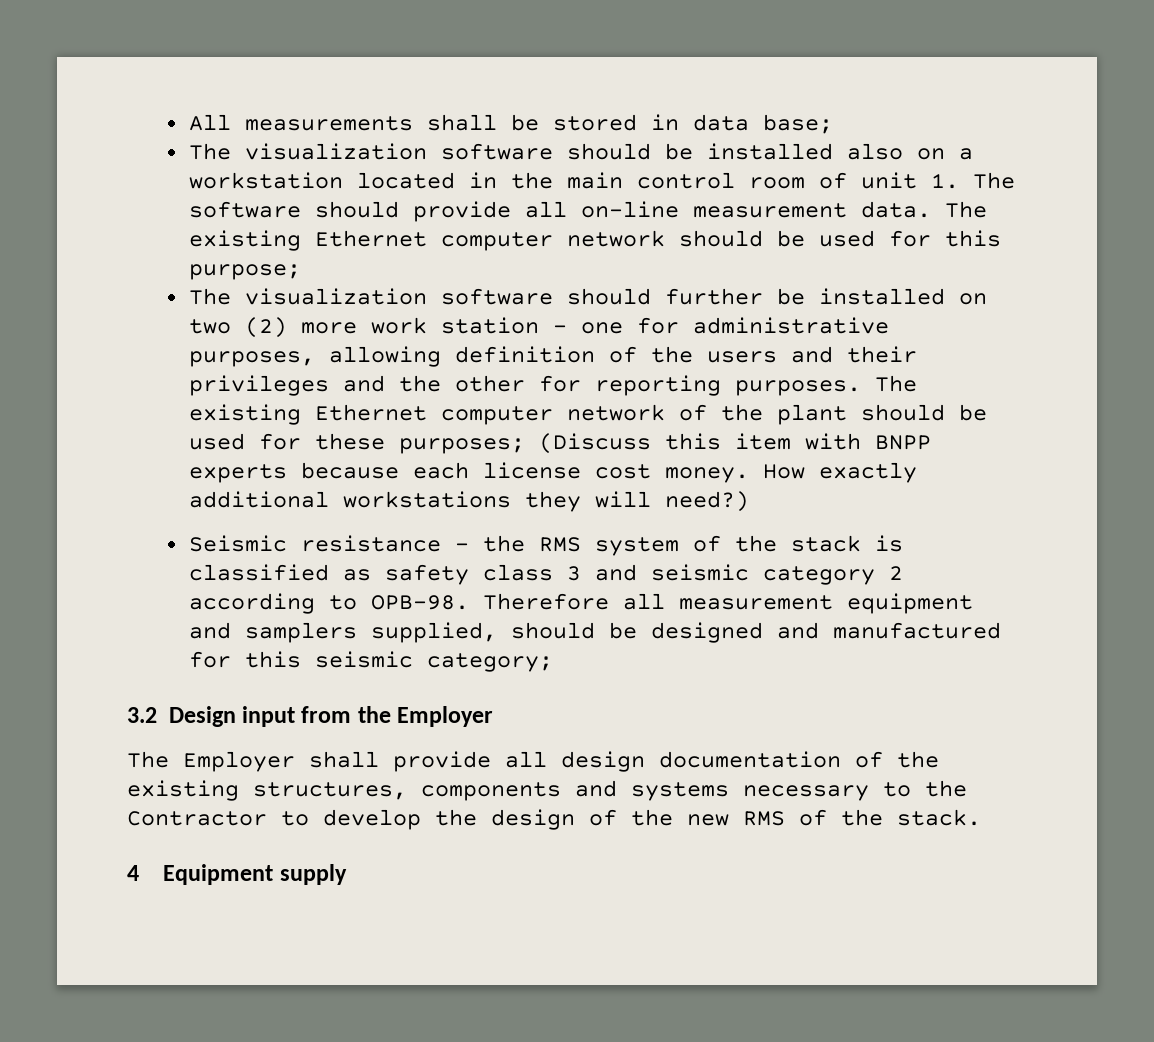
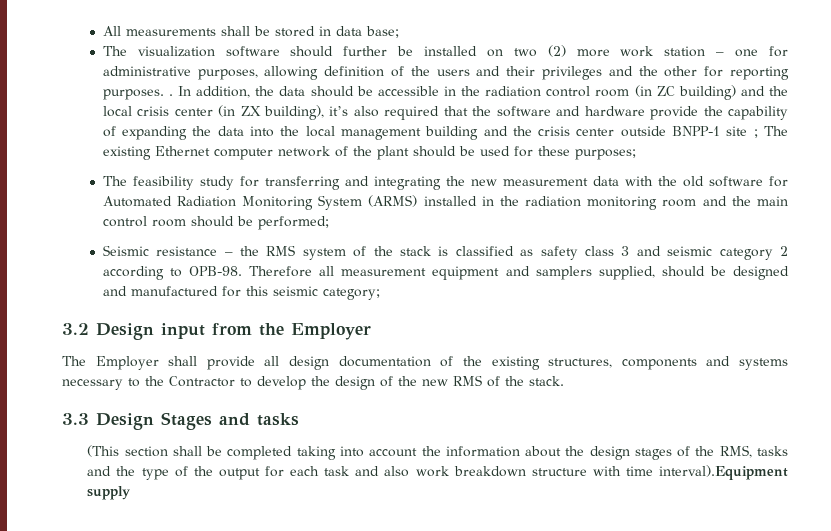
- The visualization software should be installed also on a workstation located in the main control room of unit 1. The software should provide all on-line measurement data. The existing Ethernet computer network should be used for this purpose;
- The visualization software should further be installed on two (2) more work station – one for administrative purposes, allowing definition of the users and their privileges and the other for reporting purposes. The existing Ethernet computer network of the plant should be used for these purposes; (Discuss this item with BNPP experts because each license cost money. How exactly additional workstations they will need?)
+ The visualization software should further be installed on two (2) more work station – one for administrative purposes, allowing definition of the users and their privileges and the other for reporting purposes. . In addition, the data should be accessible in the radiation control room (in ZC building) and the local crisis center (in ZX building), it’s also required that the software and hardware provide the capability of expanding the data into the local management building and the crisis center outside BNPP-1 site ; The existing Ethernet computer network of the plant should be used for these purposes;
+ The feasibility study for transferring and integrating the new measurement data with the old software for Automated Radiation Monitoring System (ARMS) installed in the radiation monitoring room and the main control room should be performed;
- 4 Equipment supply
+ 3.3 Design Stages and tasks
+ (This section shall be completed taking into account the information about the design stages of the RMS, tasks and the type of the output for each task and also work breakdown structure with time interval).Equipment supply

